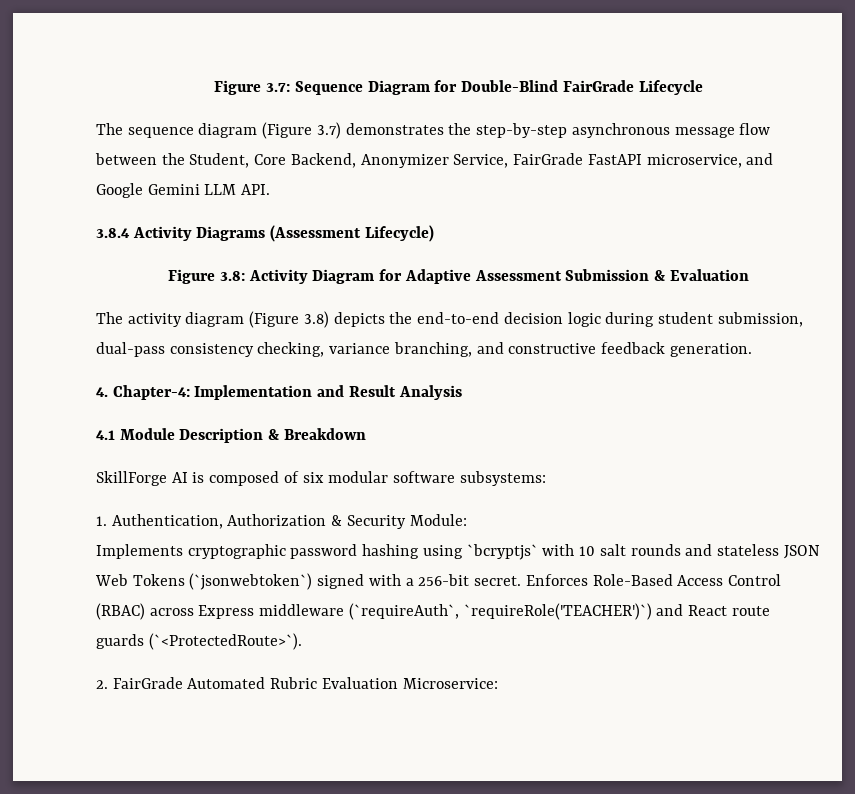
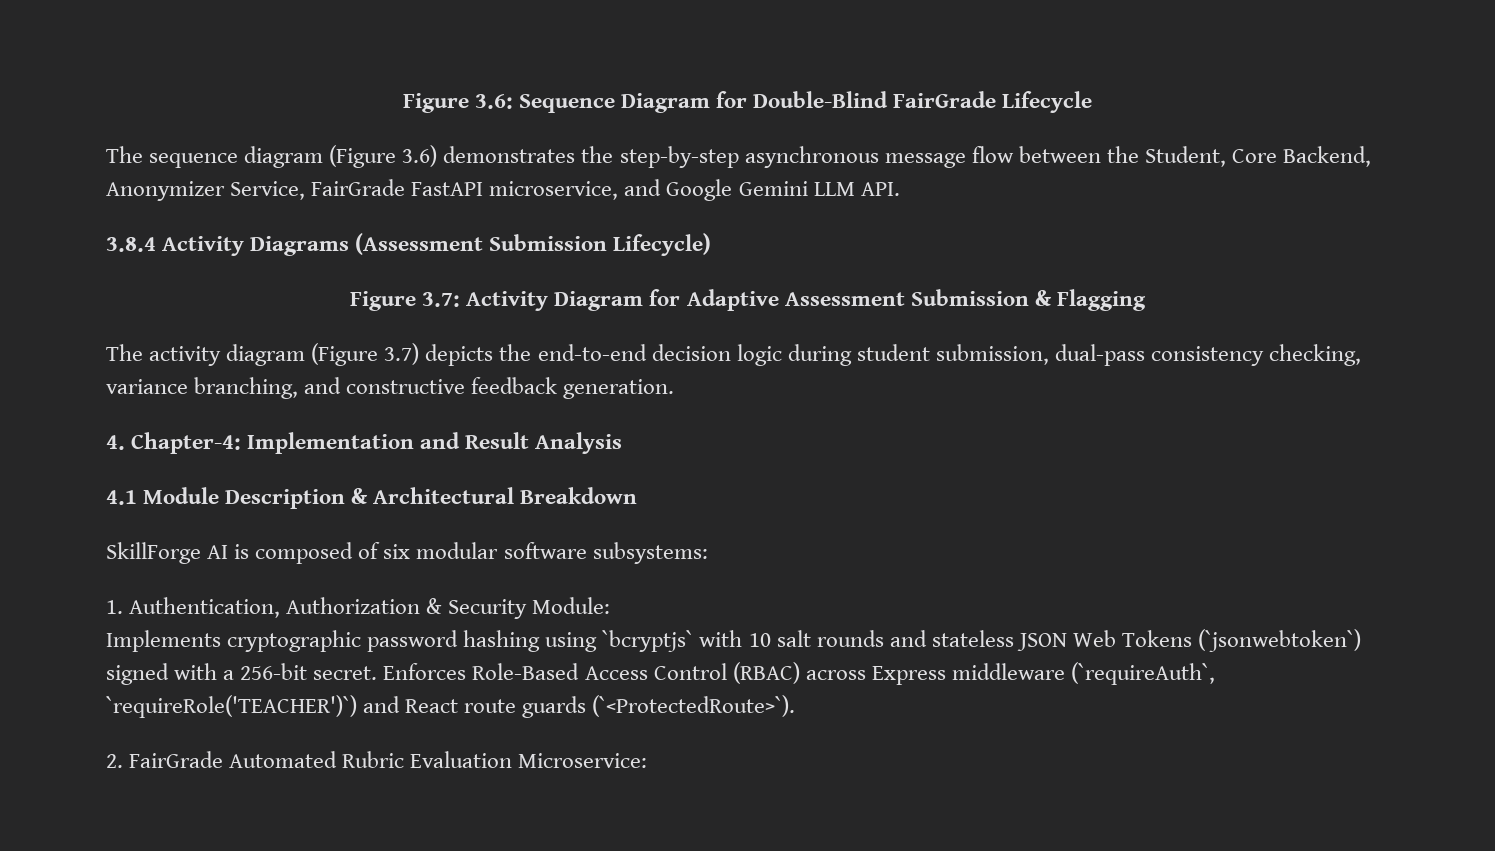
- Figure 3.7: Sequence Diagram for Double-Blind FairGrade Lifecycle
+ Figure 3.6: Sequence Diagram for Double-Blind FairGrade Lifecycle
- The sequence diagram (Figure 3.7) demonstrates the step-by-step asynchronous message flow between the Student, Core Backend, Anonymizer Service, FairGrade FastAPI microservice, and Google Gemini LLM API.
+ The sequence diagram (Figure 3.6) demonstrates the step-by-step asynchronous message flow between the Student, Core Backend, Anonymizer Service, FairGrade FastAPI microservice, and Google Gemini LLM API.
- 3.8.4 Activity Diagrams (Assessment Lifecycle)
+ 3.8.4 Activity Diagrams (Assessment Submission Lifecycle)
- Figure 3.8: Activity Diagram for Adaptive Assessment Submission & Evaluation
+ Figure 3.7: Activity Diagram for Adaptive Assessment Submission & Flagging
- The activity diagram (Figure 3.8) depicts the end-to-end decision logic during student submission, dual-pass consistency checking, variance branching, and constructive feedback generation.
+ The activity diagram (Figure 3.7) depicts the end-to-end decision logic during student submission, dual-pass consistency checking, variance branching, and constructive feedback generation.
- 4.1 Module Description & Breakdown
+ 4.1 Module Description & Architectural Breakdown

